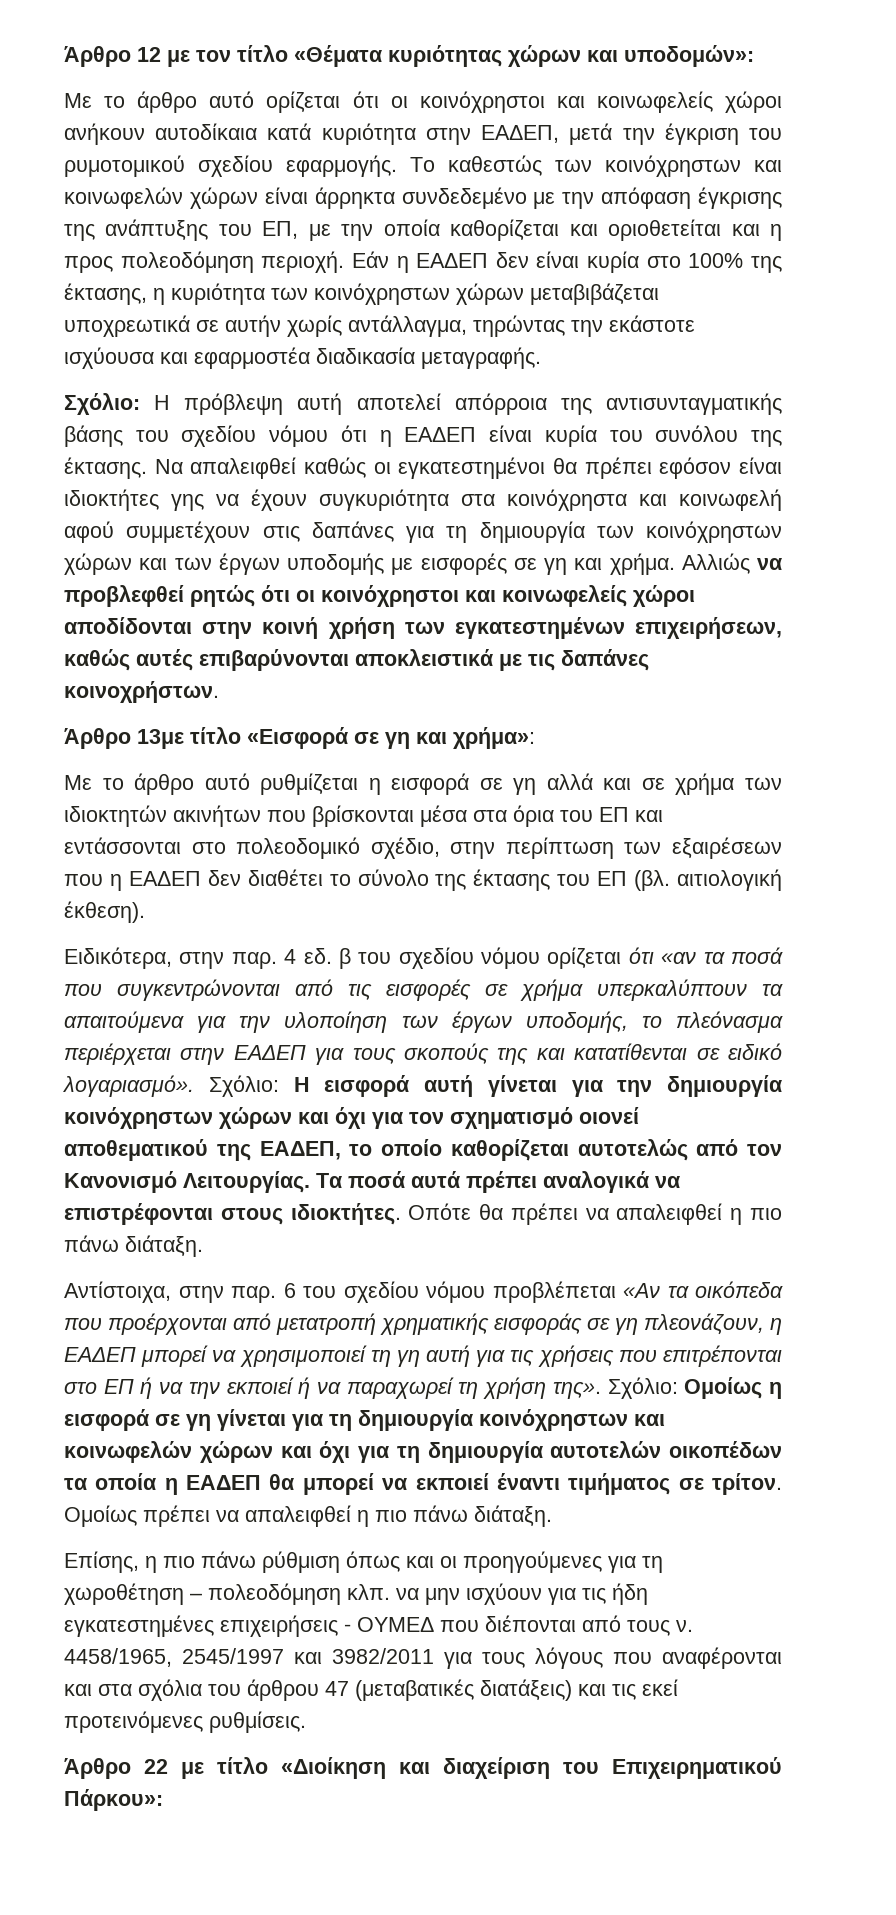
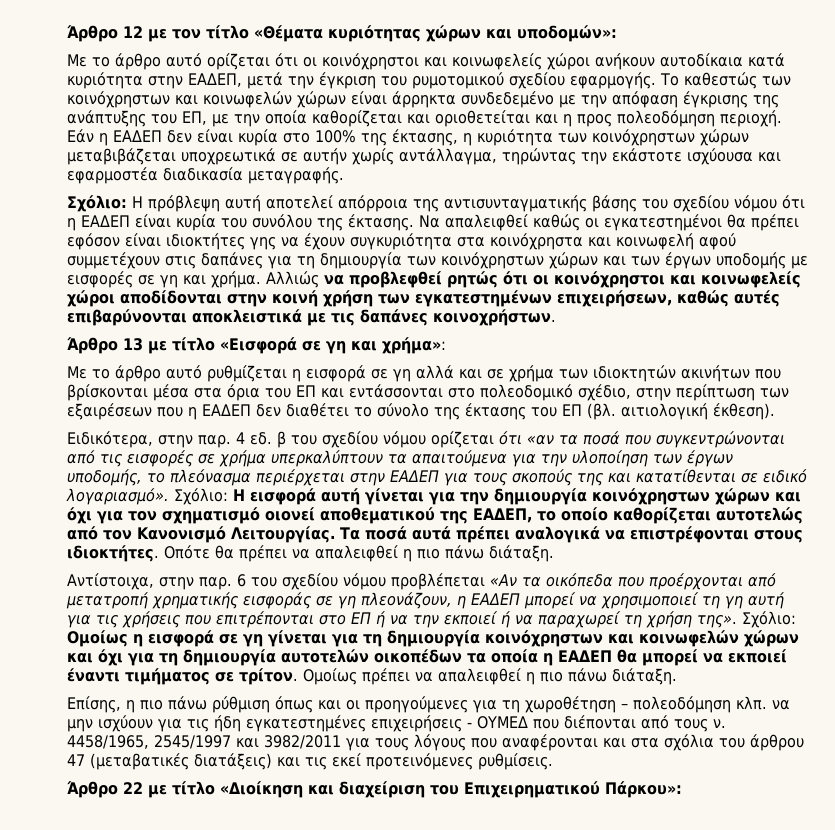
- Άρθρο 13με τίτλο «Εισφορά σε γη και χρήμα»:
+ Άρθρο 13 με τίτλο «Εισφορά σε γη και χρήμα»:

